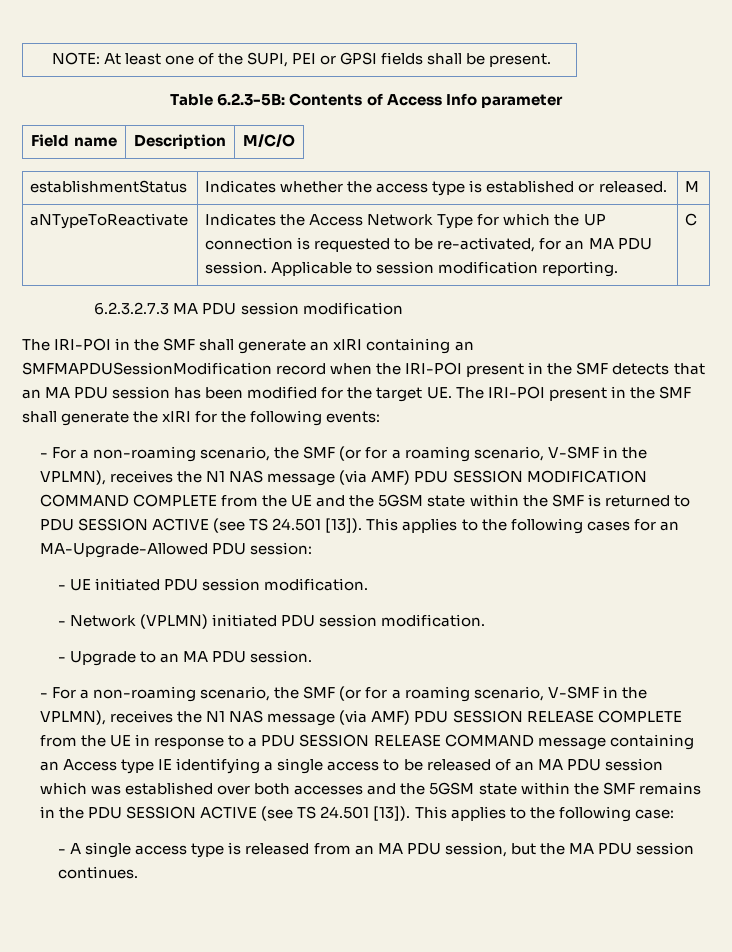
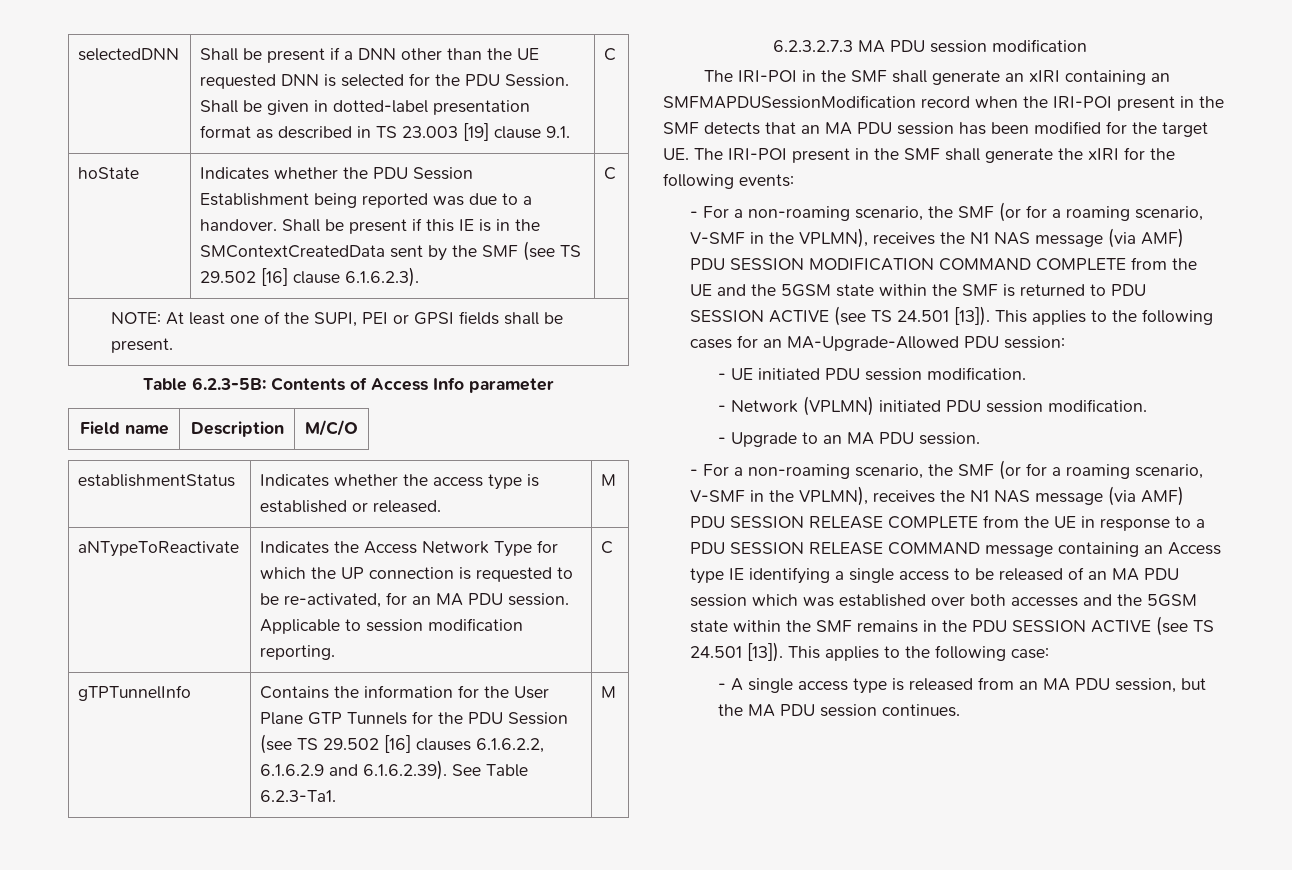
+ selectedDNN | Shall be present if a DNN other than the UE requested DNN is selected for the PDU Session. Shall be given in dotted-label presentation format as described in TS 23.003 [19] clause 9.1. | C
+ hoState | Indicates whether the PDU Session Establishment being reported was due to a handover. Shall be present if this IE is in the SMContextCreatedData sent by the SMF (see TS 29.502 [16] clause 6.1.6.2.3). | C
+ gTPTunnelInfo | Contains the information for the User Plane GTP Tunnels for the PDU Session (see TS 29.502 [16] clauses 6.1.6.2.2, 6.1.6.2.9 and 6.1.6.2.39). See Table 6.2.3-Ta1. | M

